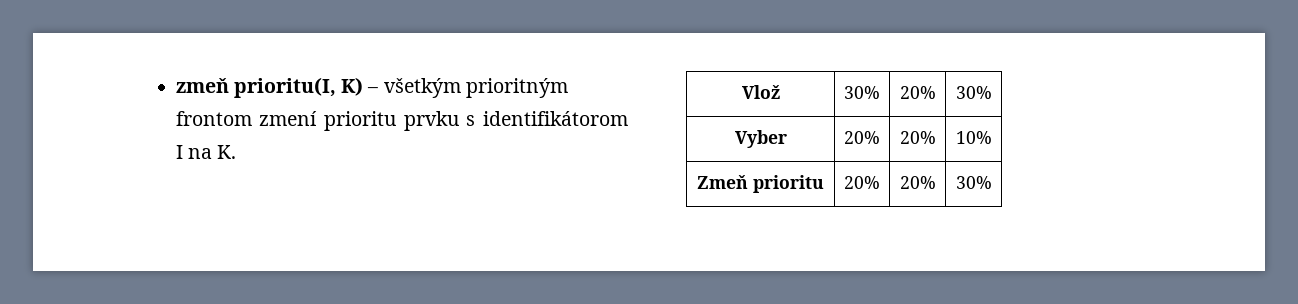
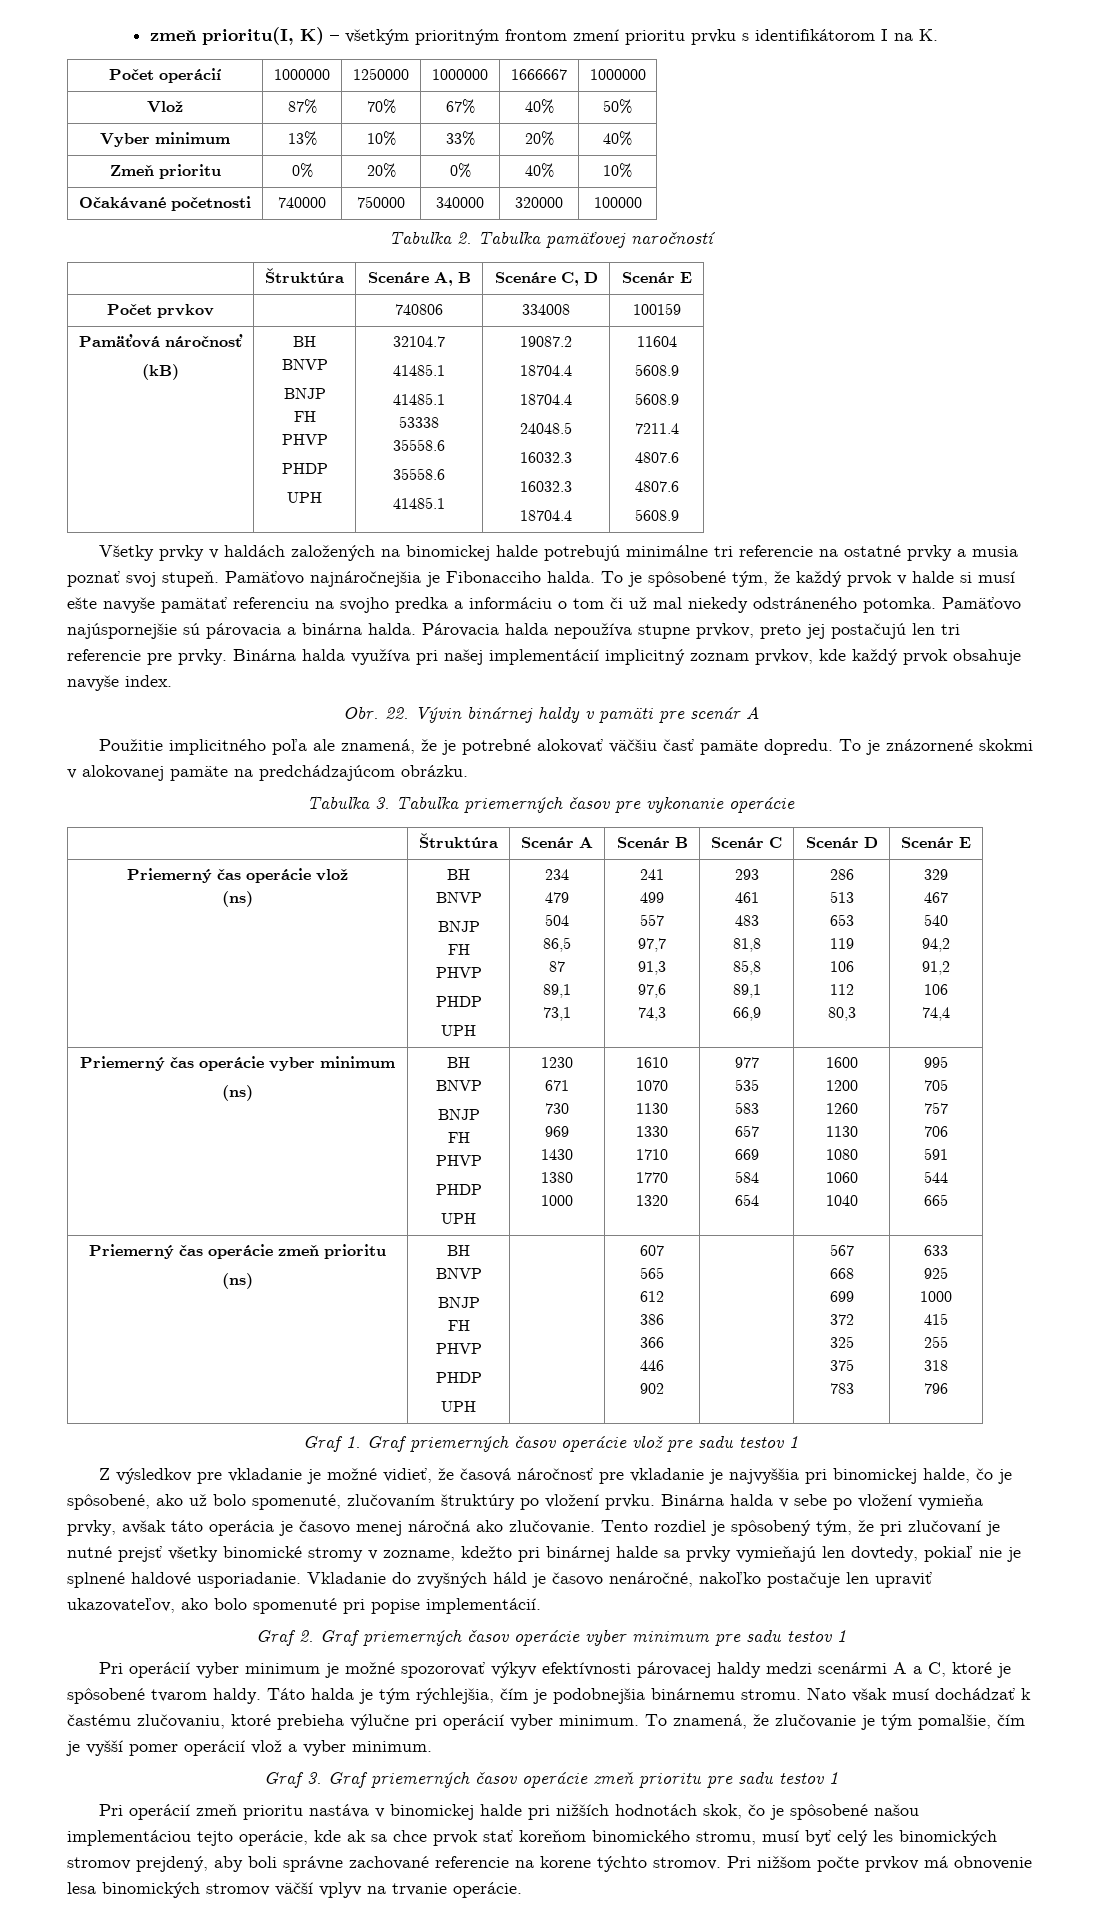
- Vlož | 30% | 20% | 30%
- Vyber | 20% | 20% | 10%
+ Počet operácií | 1000000 | 1250000 | 1000000 | 1666667 | 1000000
+ Vlož | 87% | 70% | 67% | 40% | 50%
+ Vyber minimum | 13% | 10% | 33% | 20% | 40%
- Zmeň prioritu | 20% | 20% | 30%
+ Zmeň prioritu | 0% | 20% | 0% | 40% | 10%
+ Očakávané početnosti | 740000 | 750000 | 340000 | 320000 | 100000
+ Tabuľka 2. Tabuľka pamäťovej naročností
+ | Štruktúra | Scenáre A, B | Scenáre C, D | Scenár E
+ Počet prvkov | | 740806 | 334008 | 100159
+ Pamäťová náročnosť
+ (kB) | BH
+ BNVP
+ BNJP
+ FH
+ PHVP
+ PHDP
+ UPH | 32104.7
+ 41485.1
+ 41485.1
+ 53338
+ 35558.6
+ 35558.6
+ 41485.1 | 19087.2
+ 18704.4
+ 18704.4
+ 24048.5
+ 16032.3
+ 16032.3
+ 18704.4 | 11604
+ 5608.9
+ 5608.9
+ 7211.4
+ 4807.6
+ 4807.6
+ 5608.9
+ Všetky prvky v haldách založených na binomickej halde potrebujú minimálne tri referencie na ostatné prvky a musia poznať svoj stupeň. Pamäťovo najnáročnejšia je Fibonacciho halda. To je spôsobené tým, že každý prvok v halde si musí ešte navyše pamätať referenciu na svojho predka a informáciu o tom či už mal niekedy odstráneného potomka. Pamäťovo najúspornejšie sú párovacia a binárna halda. Párovacia halda nepoužíva stupne prvkov, preto jej postačujú len tri referencie pre prvky. Binárna halda využíva pri našej implementácií implicitný zoznam prvkov, kde každý prvok obsahuje navyše index.
+ Obr. 22. Vývin binárnej haldy v pamäti pre scenár A
+ Použitie implicitného poľa ale znamená, že je potrebné alokovať väčšiu časť pamäte dopredu. To je znázornené skokmi v alokovanej pamäte na predchádzajúcom obrázku.
+ Tabuľka 3. Tabuľka priemerných časov pre vykonanie operácie
+ | Štruktúra | Scenár A | Scenár B | Scenár C | Scenár D | Scenár E
+ Priemerný čas operácie vlož
+ (ns) | BH
+ BNVP
+ BNJP
+ FH
+ PHVP
+ PHDP
+ UPH | 234
+ 479
+ 504
+ 86,5
+ 87
+ 89,1
+ 73,1 | 241
+ 499
+ 557
+ 97,7
+ 91,3
+ 97,6
+ 74,3 | 293
+ 461
+ 483
+ 81,8
+ 85,8
+ 89,1
+ 66,9 | 286
+ 513
+ 653
+ 119
+ 106
+ 112
+ 80,3 | 329
+ 467
+ 540
+ 94,2
+ 91,2
+ 106
+ 74,4
+ Priemerný čas operácie vyber minimum
+ (ns) | BH
+ BNVP
+ BNJP
+ FH
+ PHVP
+ PHDP
+ UPH | 1230
+ 671
+ 730
+ 969
+ 1430
+ 1380
+ 1000 | 1610
+ 1070
+ 1130
+ 1330
+ 1710
+ 1770
+ 1320 | 977
+ 535
+ 583
+ 657
+ 669
+ 584
+ 654 | 1600
+ 1200
+ 1260
+ 1130
+ 1080
+ 1060
+ 1040 | 995
+ 705
+ 757
+ 706
+ 591
+ 544
+ 665
+ Priemerný čas operácie zmeň prioritu
+ (ns) | BH
+ BNVP
+ BNJP
+ FH
+ PHVP
+ PHDP
+ UPH | | 607
+ 565
+ 612
+ 386
+ 366
+ 446
+ 902 | | 567
+ 668
+ 699
+ 372
+ 325
+ 375
+ 783 | 633
+ 925
+ 1000
+ 415
+ 255
+ 318
+ 796
+ Graf 1. Graf priemerných časov operácie vlož pre sadu testov 1
+ Z výsledkov pre vkladanie je možné vidieť, že časová náročnosť pre vkladanie je najvyššia pri binomickej halde, čo je spôsobené, ako už bolo spomenuté, zlučovaním štruktúry po vložení prvku. Binárna halda v sebe po vložení vymieňa prvky, avšak táto operácia je časovo menej náročná ako zlučovanie. Tento rozdiel je spôsobený tým, že pri zlučovaní je nutné prejsť všetky binomické stromy v zozname, kdežto pri binárnej halde sa prvky vymieňajú len dovtedy, pokiaľ nie je splnené haldové usporiadanie. Vkladanie do zvyšných háld je časovo nenáročné, nakoľko postačuje len upraviť ukazovateľov, ako bolo spomenuté pri popise implementácií.
+ Graf 2. Graf priemerných časov operácie vyber minimum pre sadu testov 1
+ Pri operácií vyber minimum je možné spozorovať výkyv efektívnosti párovacej haldy medzi scenármi A a C, ktoré je spôsobené tvarom haldy. Táto halda je tým rýchlejšia, čím je podobnejšia binárnemu stromu. Nato však musí dochádzať k častému zlučovaniu, ktoré prebieha výlučne pri operácií vyber minimum. To znamená, že zlučovanie je tým pomalšie, čím je vyšší pomer operácií vlož a vyber minimum.
+ Graf 3. Graf priemerných časov operácie zmeň prioritu pre sadu testov 1
+ Pri operácií zmeň prioritu nastáva v binomickej halde pri nižších hodnotách skok, čo je spôsobené našou implementáciou tejto operácie, kde ak sa chce prvok stať koreňom binomického stromu, musí byť celý les binomických stromov prejdený, aby boli správne zachované referencie na korene týchto stromov. Pri nižšom počte prvkov má obnovenie lesa binomických stromov väčší vplyv na trvanie operácie.

